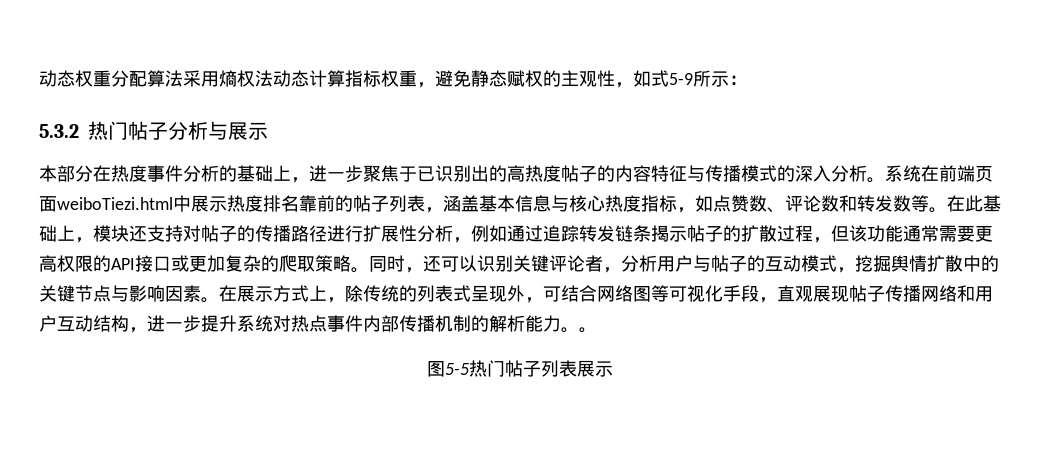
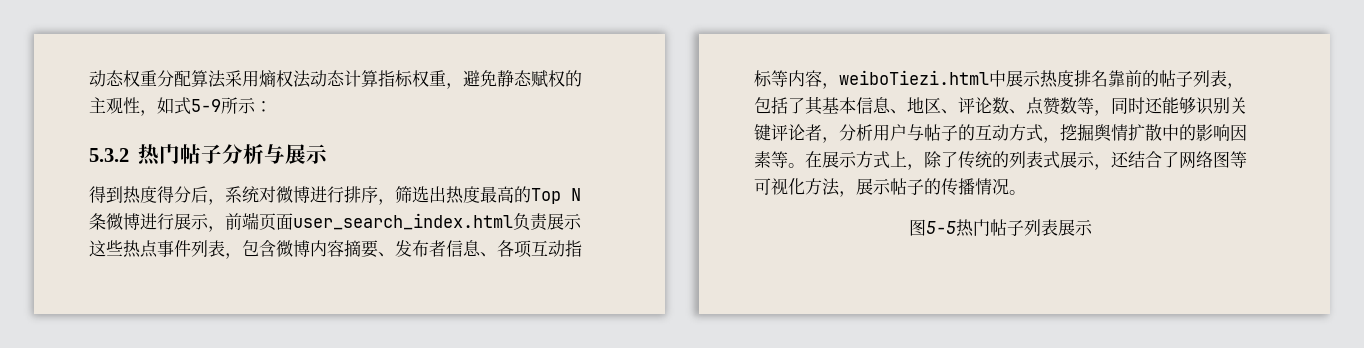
- 本部分在热度事件分析的基础上，进一步聚焦于已识别出的高热度帖子的内容特征与传播模式的深入分析。系统在前端页面weiboTiezi.html中展示热度排名靠前的帖子列表，涵盖基本信息与核心热度指标，如点赞数、评论数和转发数等。在此基础上，模块还支持对帖子的传播路径进行扩展性分析，例如通过追踪转发链条揭示帖子的扩散过程，但该功能通常需要更高权限的API接口或更加复杂的爬取策略。同时，还可以识别关键评论者，分析用户与帖子的互动模式，挖掘舆情扩散中的关键节点与影响因素。
+ 得到热度得分后，系统对微博进行排序，筛选出热度最高的Top N条微博进行展示，前端页面user_search_index.html负责展示这些热点事件列表，包含微博内容摘要、发布者信息、各项互动指标等内容，weiboTiezi.html中展示热度排名靠前的帖子列表，包括了其基本信息、地区、评论数、点赞数等，同时还能够识别关键评论者，分析用户与帖子的互动方式，挖掘舆情扩散中的影响因素等。
- 在展示方式上，除传统的列表式呈现外，可结合网络图等可视化手段，直观展现帖子传播网络和用户互动结构，进一步提升系统对热点事件内部传播机制的解析能力。。
+ 在展示方式上，除了传统的列表式展示，还结合了网络图等可视化方法，展示帖子的传播情况。

